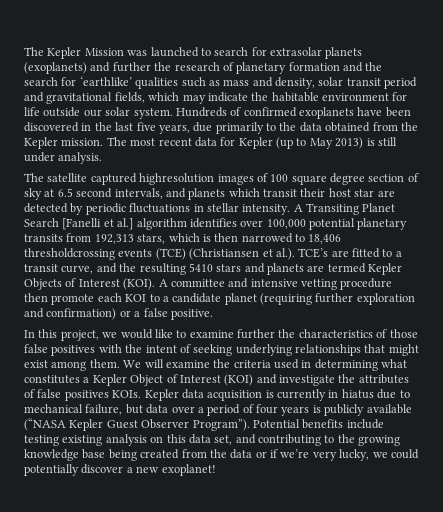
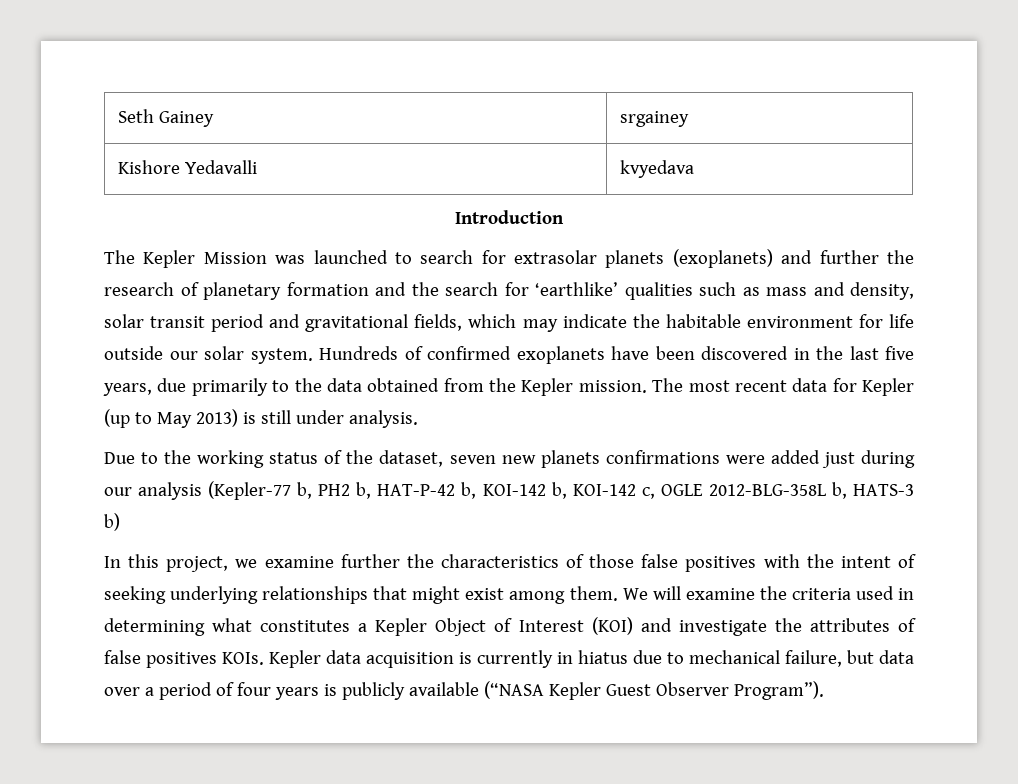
+ Seth Gainey | srgainey
+ Kishore Yedavalli | kvyedava
+ Introduction
- The satellite captured highresolution images of 100 square degree section of sky at 6.5 second intervals, and planets which transit their host star are detected by periodic fluctuations in stellar intensity. A Transiting Planet Search [Fanelli et al.] algorithm identifies over 100,000 potential planetary transits from 192,313 stars, which is then narrowed to 18,406 thresholdcrossing events (TCE) (Christiansen et al.). TCE’s are fitted to a transit curve, and the resulting 5410 stars and planets are termed Kepler Objects of Interest (KOI). A committee and intensive vetting procedure then promote each KOI to a candidate planet (requiring further exploration and confirmation) or a false positive.
+ Due to the working status of the dataset, seven new planets confirmations were added just during our analysis (Kepler-77 b, PH2 b, HAT-P-42 b, KOI-142 b, KOI-142 c, OGLE 2012-BLG-358L b, HATS-3 b)
- In this project, we would like to examine further the characteristics of those false positives with the intent of seeking underlying relationships that might exist among them.
+ In this project, we examine further the characteristics of those false positives with the intent of seeking underlying relationships that might exist among them.
- Potential benefits include testing existing analysis on this data set, and contributing to the growing knowledge base being created from the data or if we’re very lucky, we could potentially discover a new exoplanet!

